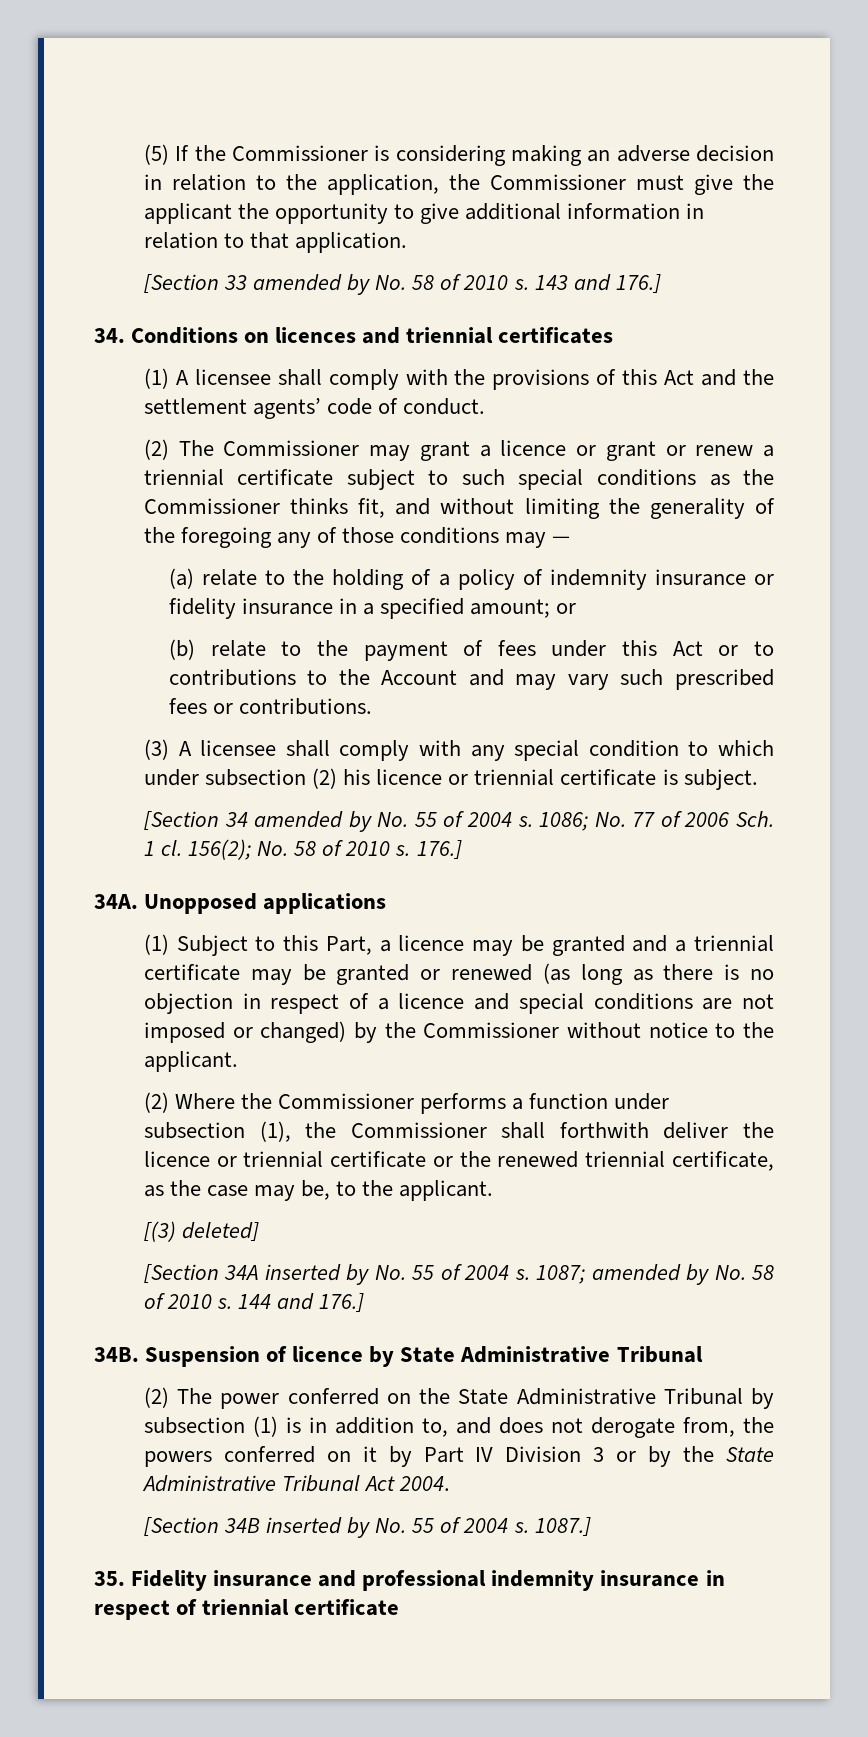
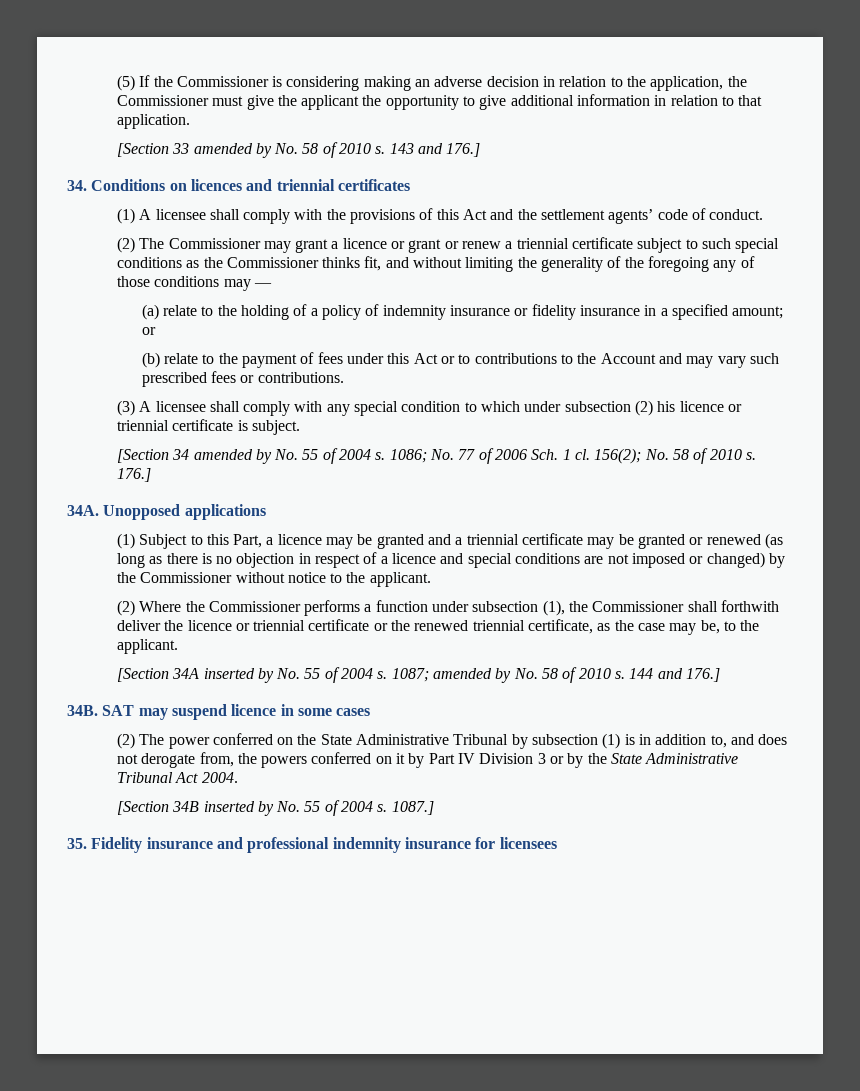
- [(3) deleted]
- Suspension of licence by State Administrative Tribunal
+ SAT may suspend licence in some cases
- 35. Fidelity insurance and professional indemnity insurance in respect of triennial certificate
+ 35. Fidelity insurance and professional indemnity insurance for licensees

